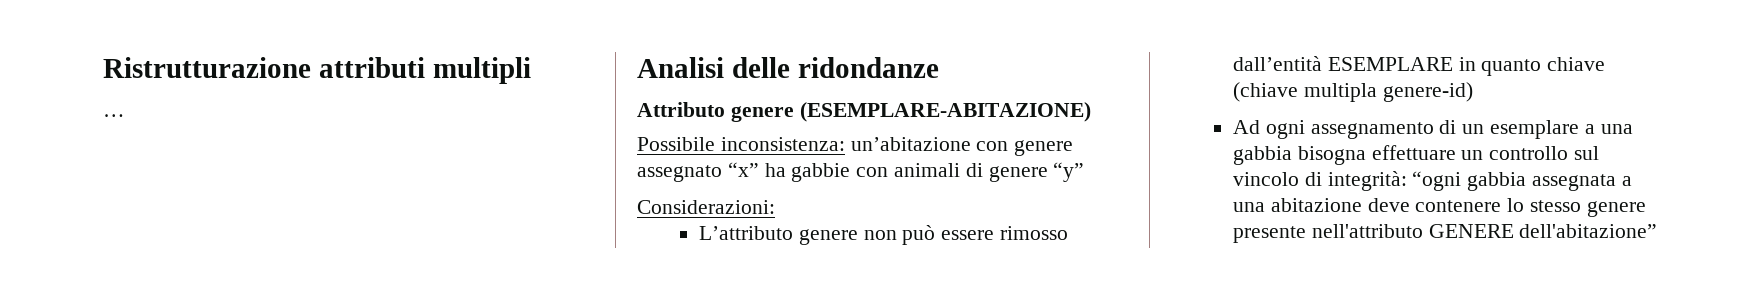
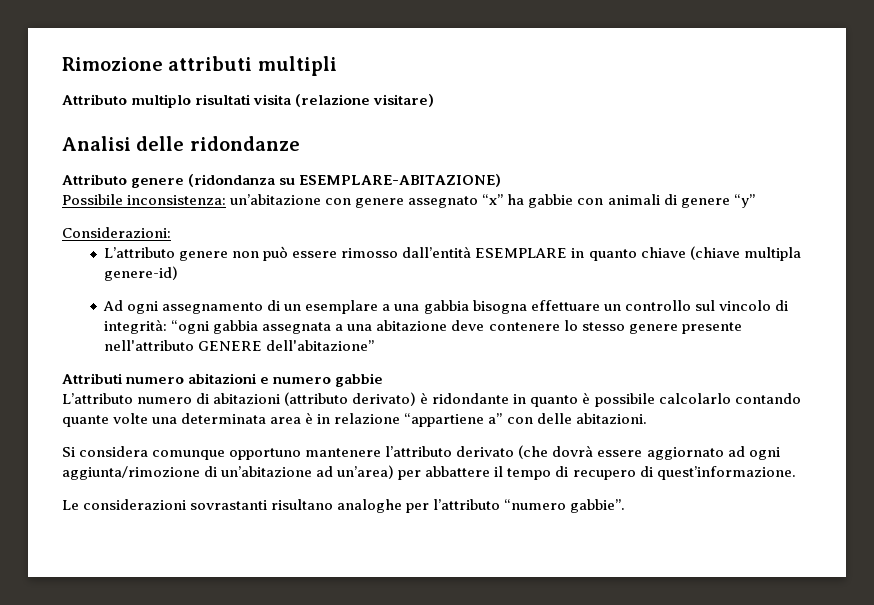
- Ristrutturazione attributi multipli
+ Rimozione attributi multipli
- …
+ Attributo multiplo risultati visita (relazione visitare)
- Attributo genere (ESEMPLARE-ABITAZIONE)
+ Attributo genere (ridondanza su ESEMPLARE-ABITAZIONE)
+ Attributi numero abitazioni e numero gabbie
+ L’attributo numero di abitazioni (attributo derivato) è ridondante in quanto è possibile calcolarlo contando quante volte una determinata area è in relazione “appartiene a” con delle abitazioni.
+ Si considera comunque opportuno mantenere l’attributo derivato (che dovrà essere aggiornato ad ogni aggiunta/rimozione di un’abitazione ad un’area) per abbattere il tempo di recupero di quest’informazione.
+ Le considerazioni sovrastanti risultano analoghe per l’attributo “numero gabbie”.

